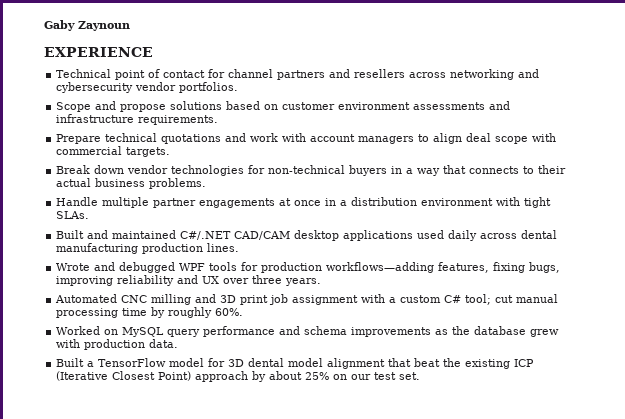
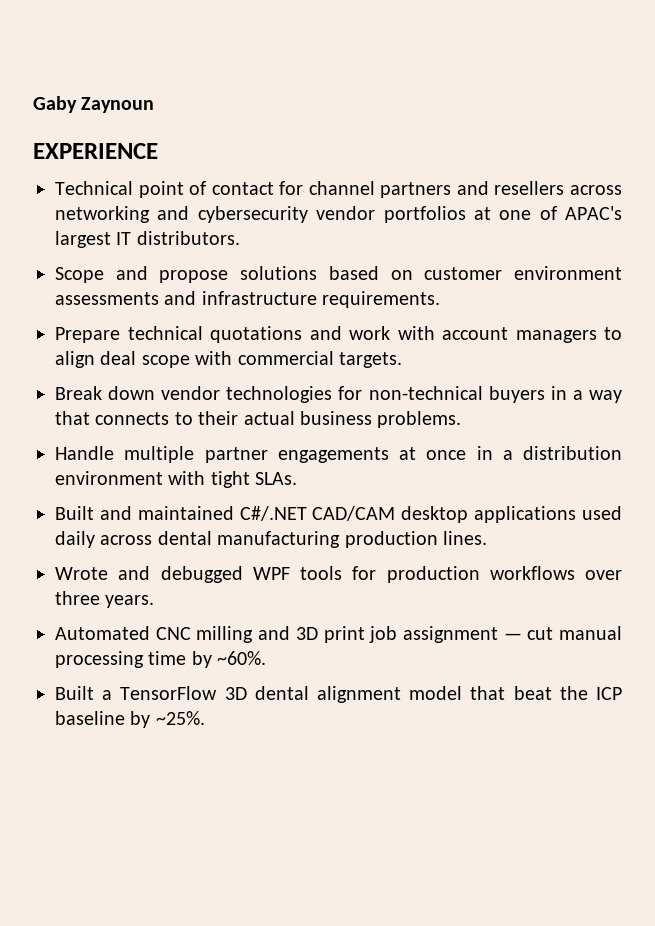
- Technical point of contact for channel partners and resellers across networking and cybersecurity vendor portfolios.
+ Technical point of contact for channel partners and resellers across networking and cybersecurity vendor portfolios at one of APAC's largest IT distributors.
- Wrote and debugged WPF tools for production workflows—adding features, fixing bugs, improving reliability and UX over three years.
+ Wrote and debugged WPF tools for production workflows over three years.
- Automated CNC milling and 3D print job assignment with a custom C# tool; cut manual processing time by roughly 60%.
- Worked on MySQL query performance and schema improvements as the database grew with production data.
- Built a TensorFlow model for 3D dental model alignment that beat the existing ICP (Iterative Closest Point) approach by about 25% on our test set.
+ Automated CNC milling and 3D print job assignment — cut manual processing time by ~60%.
+ Built a TensorFlow 3D dental alignment model that beat the ICP baseline by ~25%.

